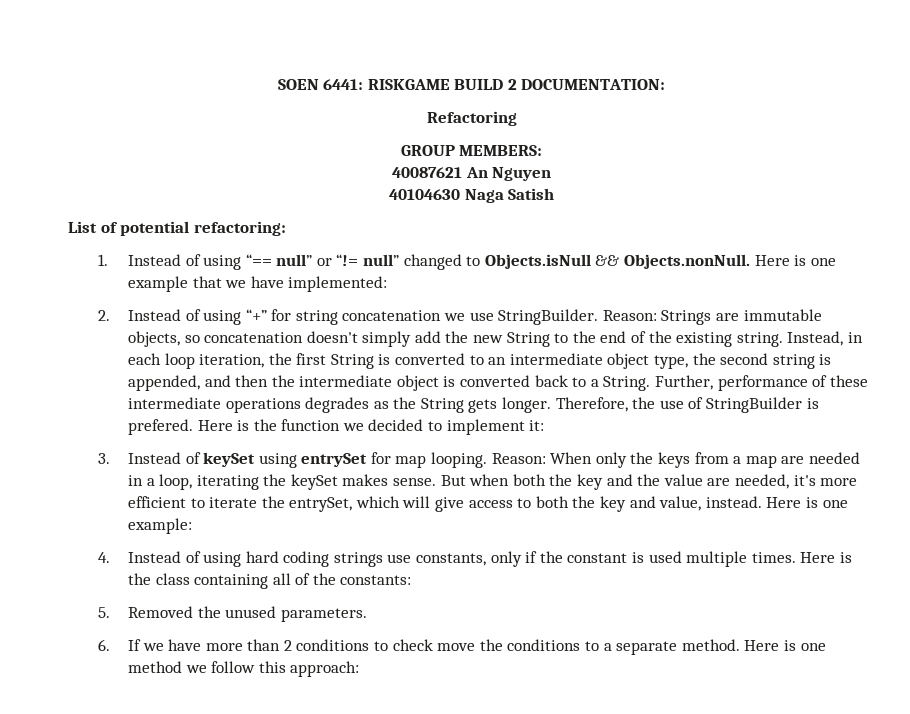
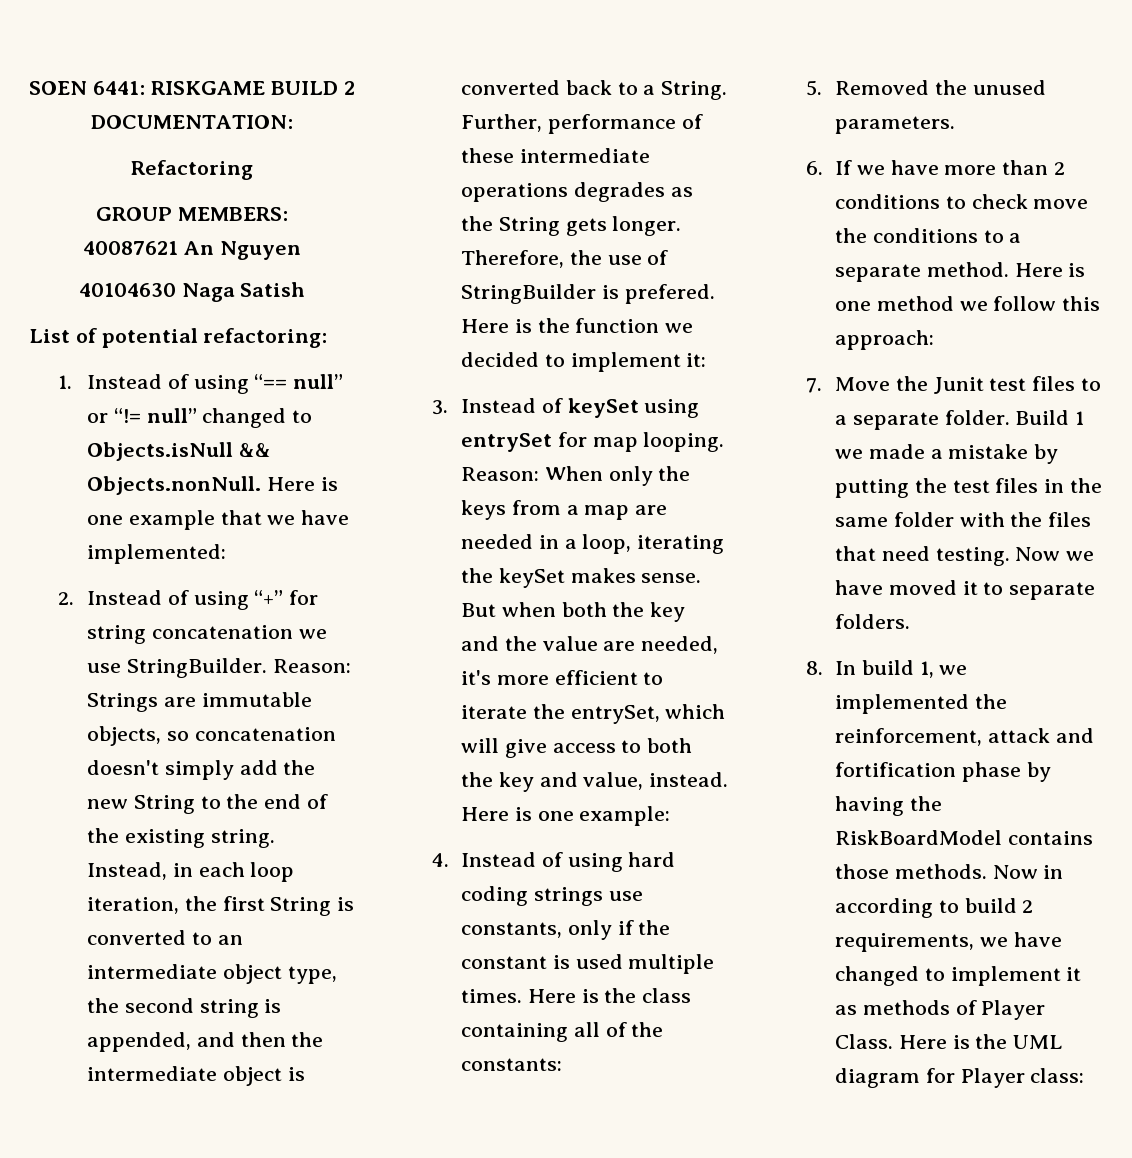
+ 7. Move the Junit test files to a separate folder. Build 1 we made a mistake by putting the test files in the same folder with the files that need testing. Now we have moved it to separate folders.
+ 8. In build 1, we implemented the reinforcement, attack and fortification phase by having the RiskBoardModel contains those methods. Now in according to build 2 requirements, we have changed to implement it as methods of Player Class. Here is the UML diagram for Player class:

